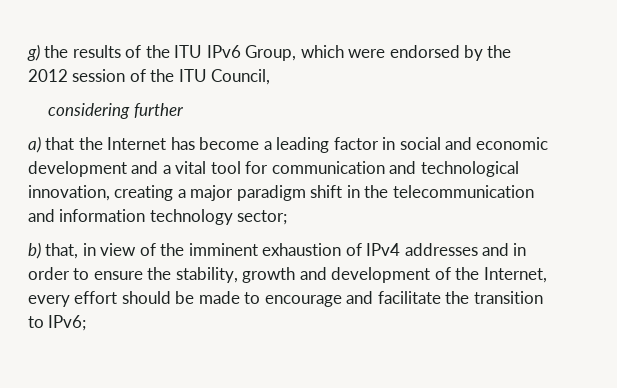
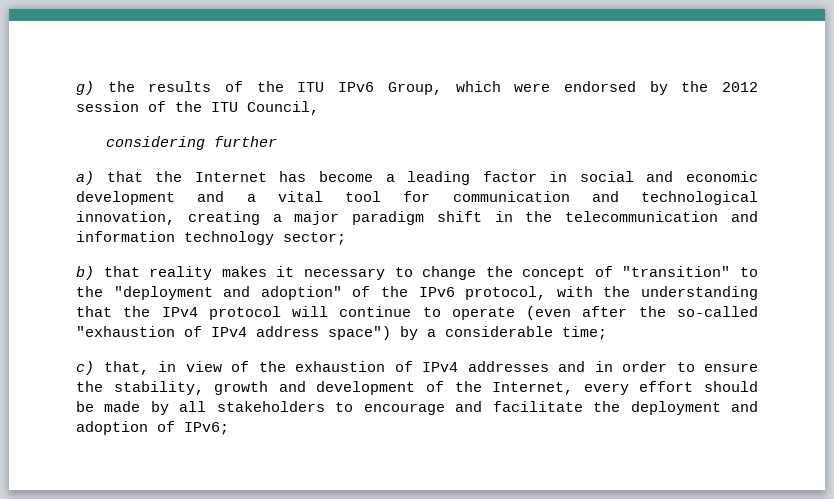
- b) that, in view of the imminent exhaustion of IPv4 addresses and in order to ensure the stability, growth and development of the Internet, every effort should be made to encourage and facilitate the transition to IPv6;
+ b) that reality makes it necessary to change the concept of "transition" to the "deployment and adoption" of the IPv6 protocol, with the understanding that the IPv4 protocol will continue to operate (even after the so-called "exhaustion of IPv4 address space") by a considerable time;
+ c) that, in view of the exhaustion of IPv4 addresses and in order to ensure the stability, growth and development of the Internet, every effort should be made by all stakeholders to encourage and facilitate the deployment and adoption of IPv6;

